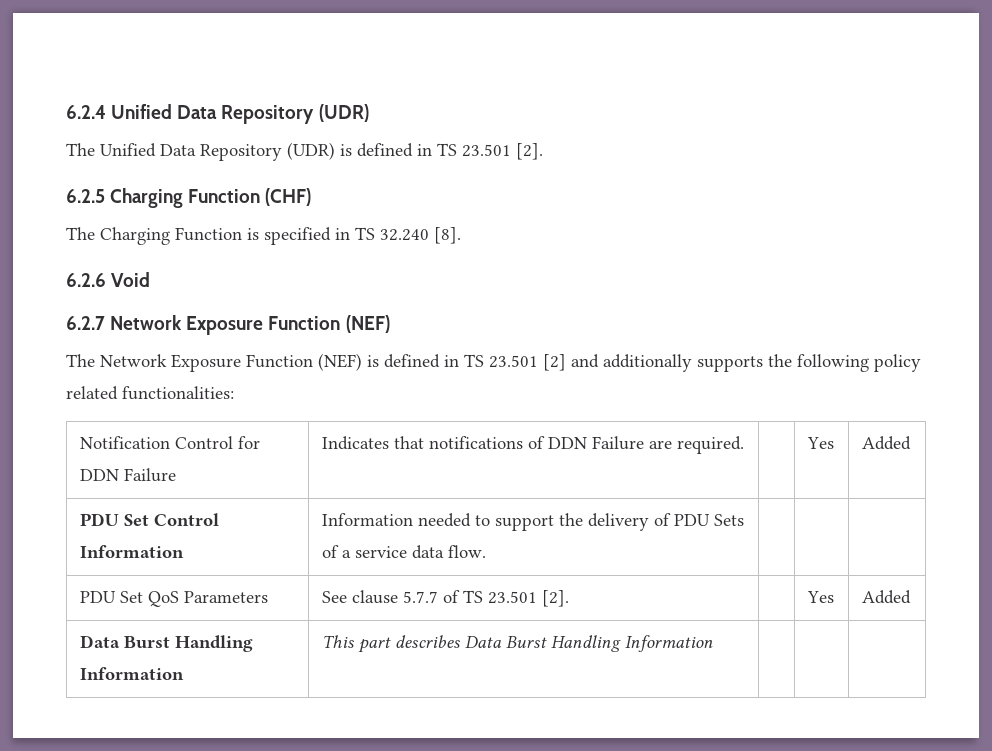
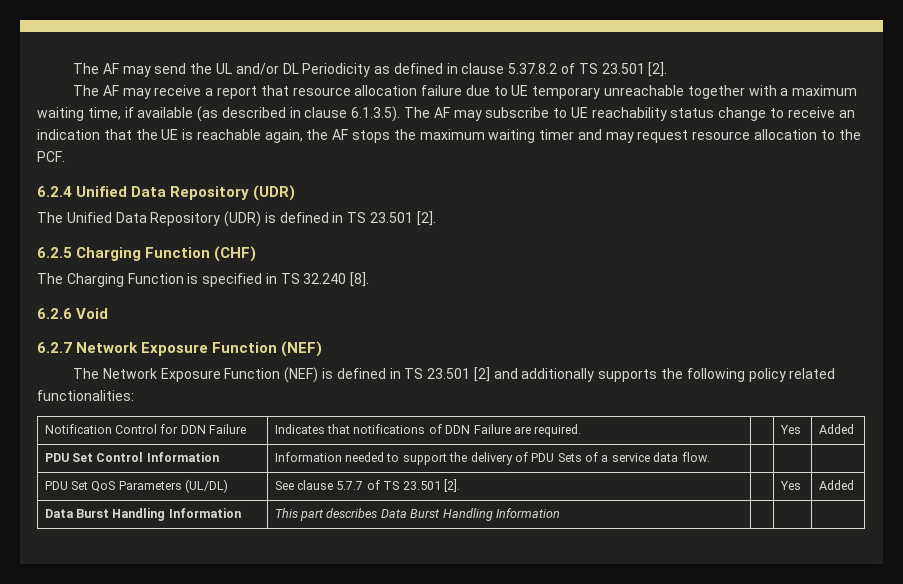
+ The AF may send the UL and/or DL Periodicity as defined in clause 5.37.8.2 of TS 23.501 [2].
+ The AF may receive a report that resource allocation failure due to UE temporary unreachable together with a maximum waiting time, if available (as described in clause 6.1.3.5). The AF may subscribe to UE reachability status change to receive an indication that the UE is reachable again, the AF stops the maximum waiting timer and may request resource allocation to the PCF.
- PDU Set QoS Parameters | See clause 5.7.7 of TS 23.501 [2]. | | Yes | Added
+ PDU Set QoS Parameters (UL/DL) | See clause 5.7.7 of TS 23.501 [2]. | | Yes | Added

